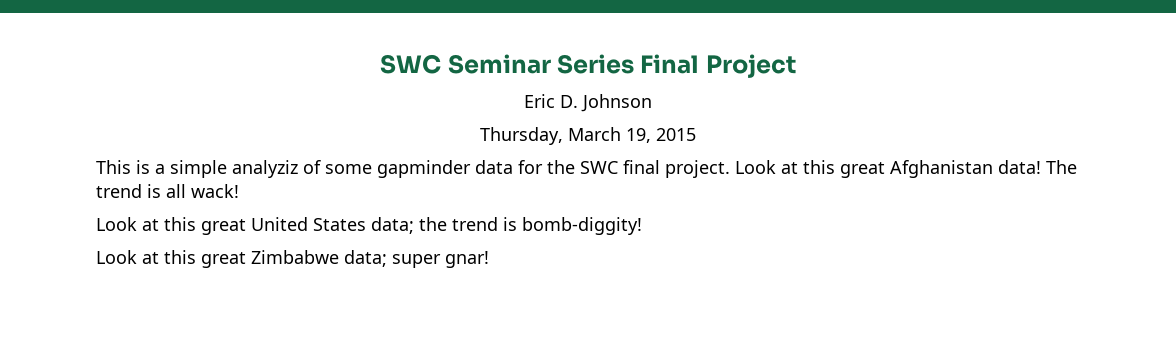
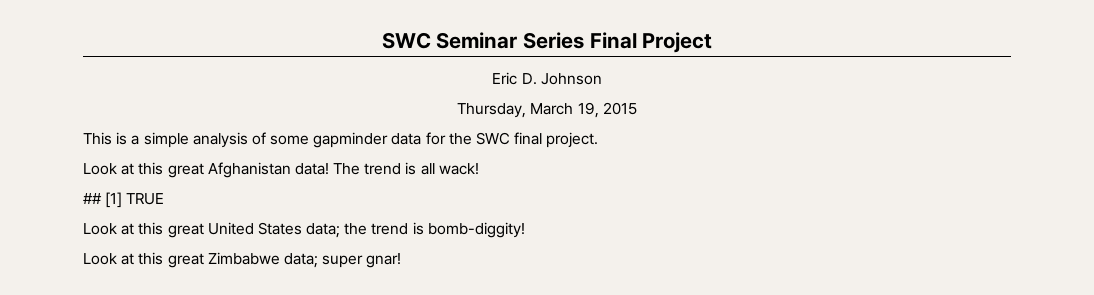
- This is a simple analyziz of some gapminder data for the SWC final project. Look at this great Afghanistan data!
+ This is a simple analysis of some gapminder data for the SWC final project.
+ Look at this great Afghanistan data!
+ ## [1] TRUE

